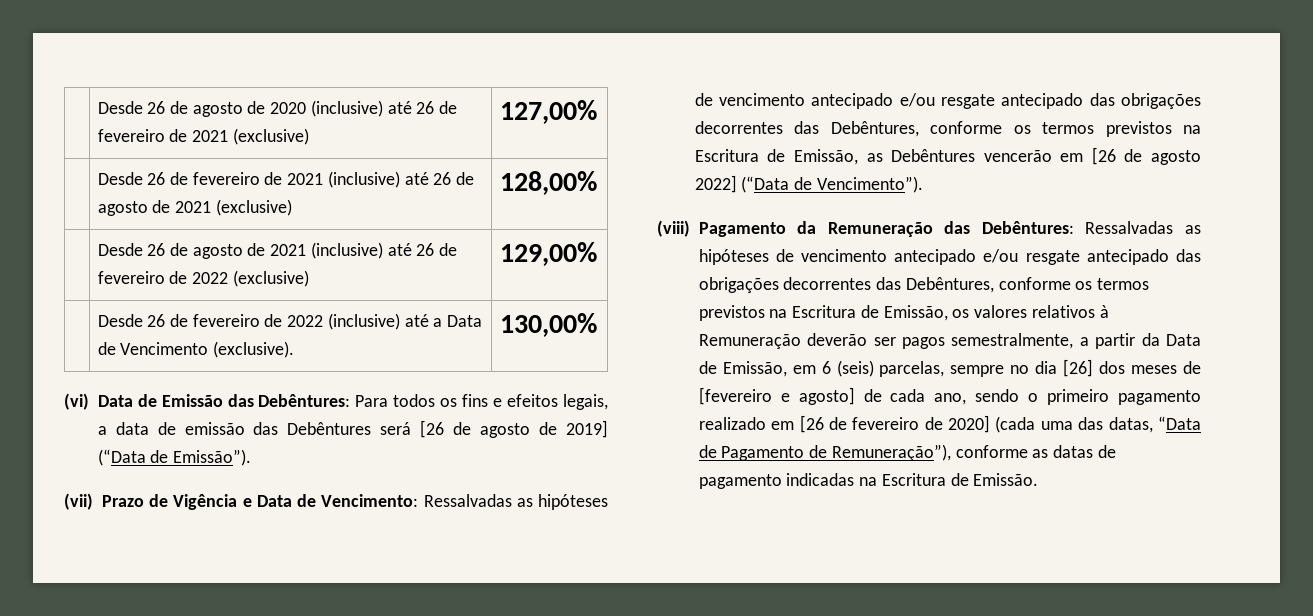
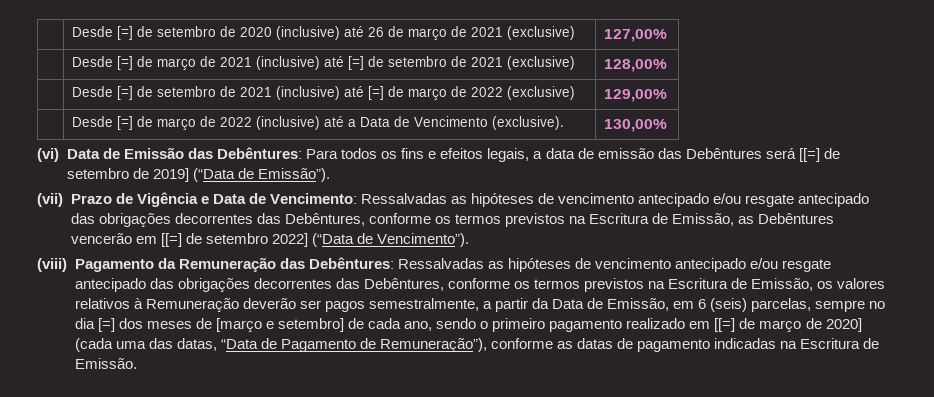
- | Desde 26 de agosto de 2020 (inclusive) até 26 de fevereiro de 2021 (exclusive) | 127,00%
+ | Desde [=] de setembro de 2020 (inclusive) até 26 de março de 2021 (exclusive) | 127,00%
- | Desde 26 de fevereiro de 2021 (inclusive) até 26 de agosto de 2021 (exclusive) | 128,00%
+ | Desde [=] de março de 2021 (inclusive) até [=] de setembro de 2021 (exclusive) | 128,00%
- | Desde 26 de agosto de 2021 (inclusive) até 26 de fevereiro de 2022 (exclusive) | 129,00%
+ | Desde [=] de setembro de 2021 (inclusive) até [=] de março de 2022 (exclusive) | 129,00%
- | Desde 26 de fevereiro de 2022 (inclusive) até a Data de Vencimento (exclusive). | 130,00%
+ | Desde [=] de março de 2022 (inclusive) até a Data de Vencimento (exclusive). | 130,00%
- (vi) Data de Emissão das Debêntures: Para todos os fins e efeitos legais, a data de emissão das Debêntures será [26 de agosto de 2019] (“Data de Emissão”).
+ (vi) Data de Emissão das Debêntures: Para todos os fins e efeitos legais, a data de emissão das Debêntures será [[=] de setembro de 2019] (“Data de Emissão”).
- (vii) Prazo de Vigência e Data de Vencimento: Ressalvadas as hipóteses de vencimento antecipado e/ou resgate antecipado das obrigações decorrentes das Debêntures, conforme os termos previstos na Escritura de Emissão, as Debêntures vencerão em [26 de agosto 2022] (“Data de Vencimento”).
+ (vii) Prazo de Vigência e Data de Vencimento: Ressalvadas as hipóteses de vencimento antecipado e/ou resgate antecipado das obrigações decorrentes das Debêntures, conforme os termos previstos na Escritura de Emissão, as Debêntures vencerão em [[=] de setembro 2022] (“Data de Vencimento”).
- Ressalvadas as hipóteses de vencimento antecipado e/ou resgate antecipado das obrigações decorrentes das Debêntures, conforme os termos previstos na Escritura de Emissão, os valores relativos à Remuneração deverão ser pagos semestralmente, a partir da Data de Emissão, em 6 (seis) parcelas, sempre no dia [26] dos meses de [fevereiro e agosto] de cada ano, sendo o primeiro pagamento realizado em [26 de fevereiro de 2020] (cada uma das datas, “Data de Pagamento de Remuneração”), conforme as datas de pagamento indicadas na Escritura de Emissão.
+ Ressalvadas as hipóteses de vencimento antecipado e/ou resgate antecipado das obrigações decorrentes das Debêntures, conforme os termos previstos na Escritura de Emissão, os valores relativos à Remuneração deverão ser pagos semestralmente, a partir da Data de Emissão, em 6 (seis) parcelas, sempre no dia [=] dos meses de [março e setembro] de cada ano, sendo o primeiro pagamento realizado em [[=] de março de 2020] (cada uma das datas, “Data de Pagamento de Remuneração”), conforme as datas de pagamento indicadas na Escritura de Emissão.

